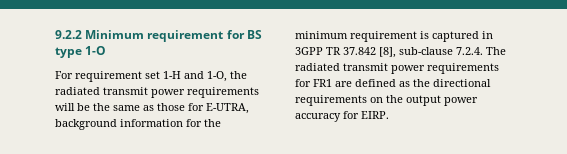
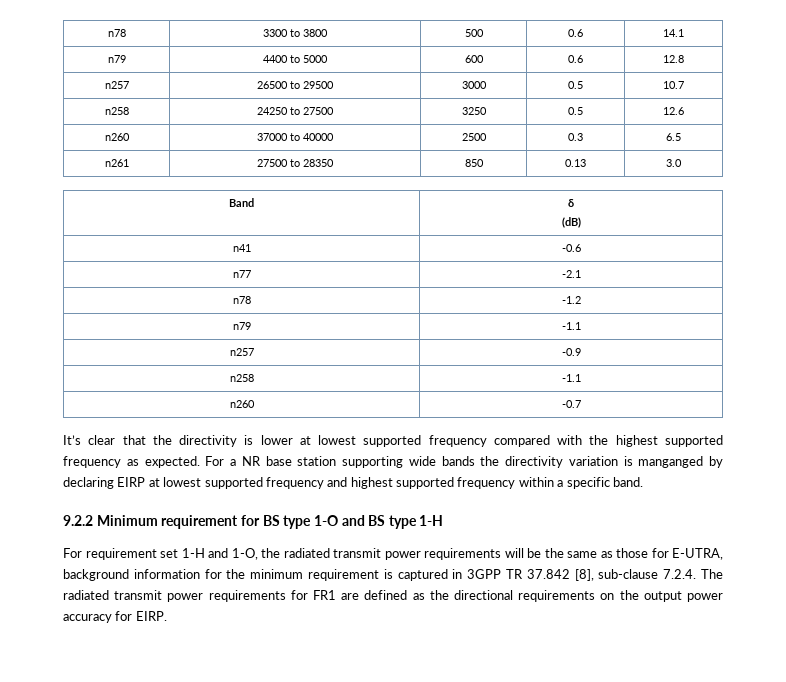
+ n78 | 3300 to 3800 | 500 | 0.6 | 14.1
+ n79 | 4400 to 5000 | 600 | 0.6 | 12.8
+ n257 | 26500 to 29500 | 3000 | 0.5 | 10.7
+ n258 | 24250 to 27500 | 3250 | 0.5 | 12.6
+ n260 | 37000 to 40000 | 2500 | 0.3 | 6.5
+ n261 | 27500 to 28350 | 850 | 0.13 | 3.0
+ Band | δ
+ (dB)
+ n41 | -0.6
+ n77 | -2.1
+ n78 | -1.2
+ n79 | -1.1
+ n257 | -0.9
+ n258 | -1.1
+ n260 | -0.7
+ It’s clear that the directivity is lower at lowest supported frequency compared with the highest supported frequency as expected. For a NR base station supporting wide bands the directivity variation is manganged by declaring EIRP at lowest supported frequency and highest supported frequency within a specific band.
- 9.2.2 Minimum requirement for BS type 1-O
+ 9.2.2 Minimum requirement for BS type 1-O and BS type 1-H

